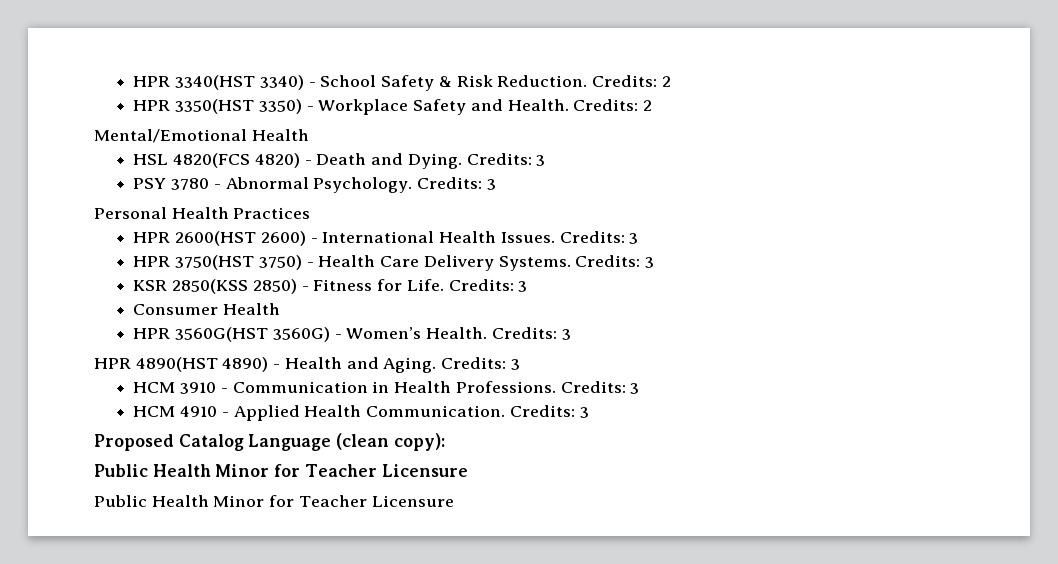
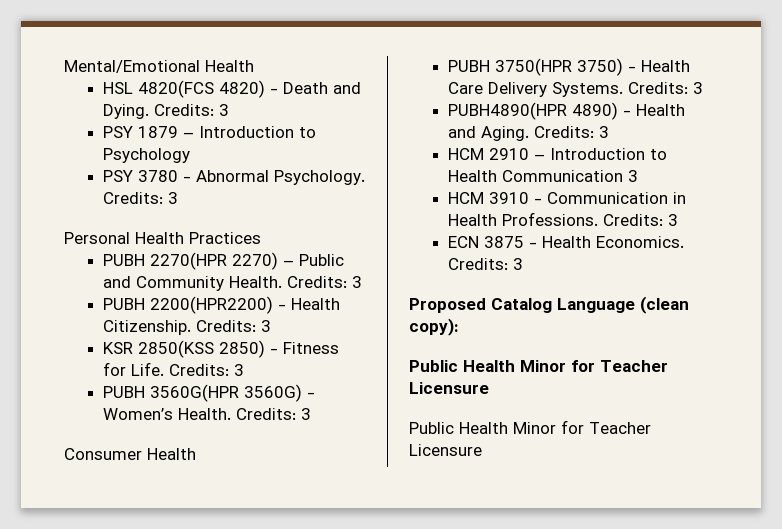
- HPR 3340(HST 3340) - School Safety & Risk Reduction. Credits: 2
- HPR 3350(HST 3350) - Workplace Safety and Health. Credits: 2
+ PSY 1879 – Introduction to Psychology
- HPR 2600(HST 2600) - International Health Issues. Credits: 3
- HPR 3750(HST 3750) - Health Care Delivery Systems.
+ PUBH 2270(HPR 2270) – Public and Community Health. Credits: 3
+ PUBH 2200(HPR2200) - Health Citizenship.
- Consumer Health
- HPR 3560G(HST 3560G) - Women’s Health.
+ PUBH 3560G(HPR 3560G) - Women’s Health.
- HPR 4890(HST 4890) - Health and Aging.
+ Consumer Health
+ PUBH 3750(HPR 3750) - Health Care Delivery Systems. Credits: 3
+ PUBH4890(HPR 4890) - Health and Aging.
+ HCM 2910 – Introduction to Health Communication 3
- HCM 4910 - Applied Health Communication.
+ ECN 3875 - Health Economics.

